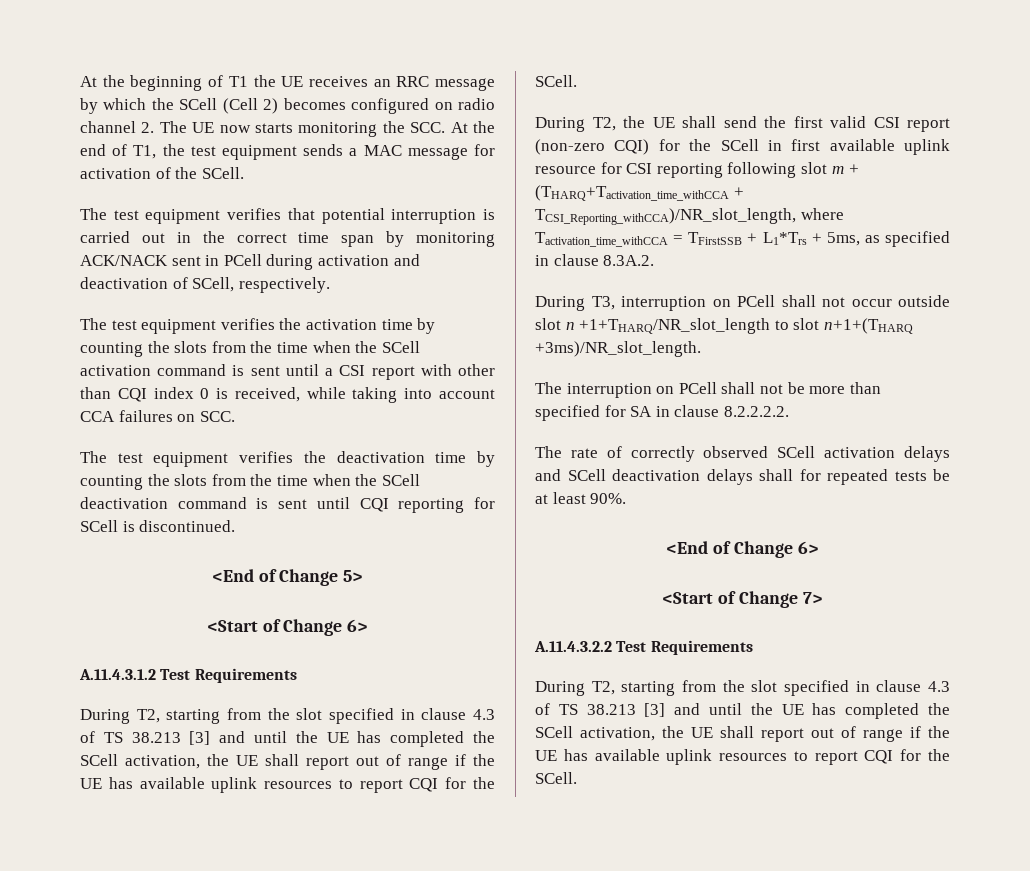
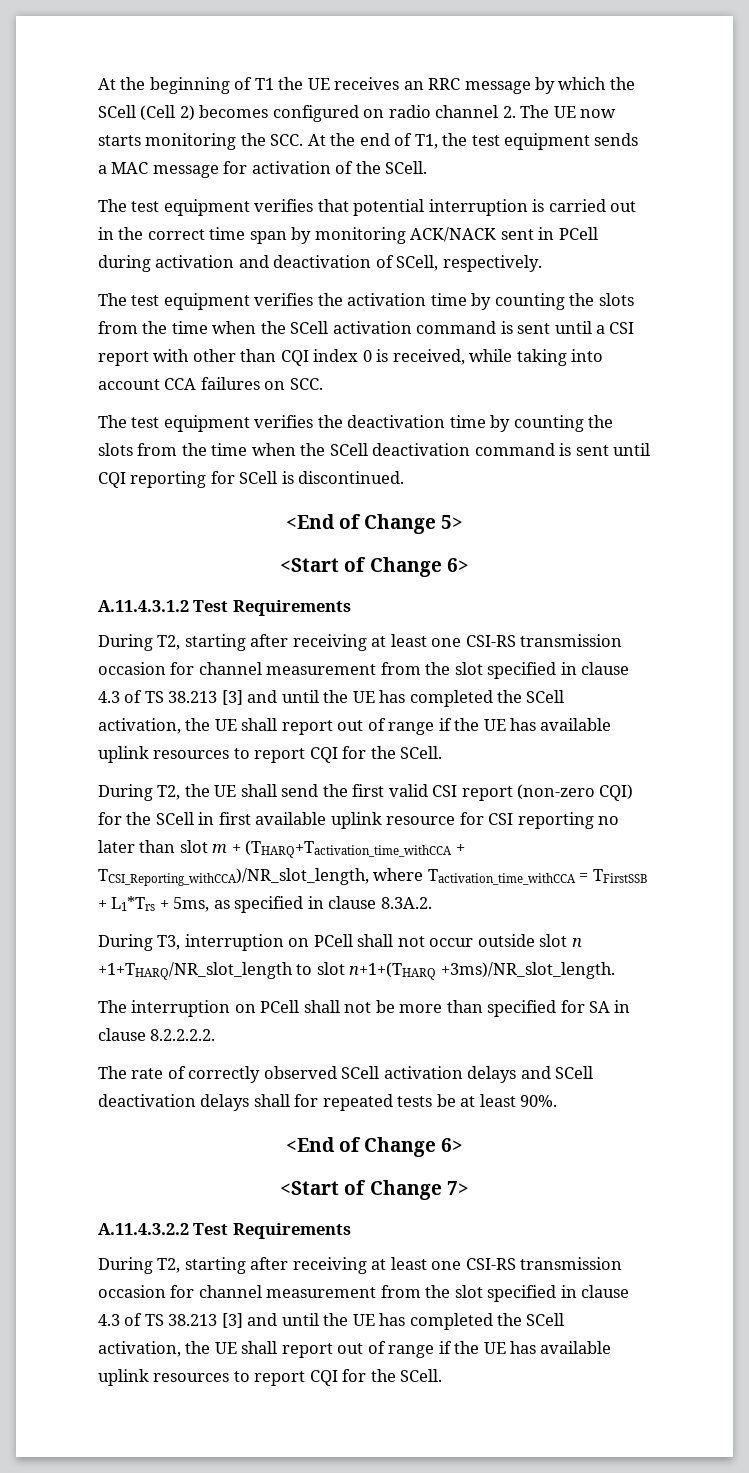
  A.11.4.3.1.2 Test Requirements
- During T2, starting from the slot specified in clause 4.3 of TS 38.213 [3] and until the UE has completed the SCell activation, the UE shall report out of range if the UE has available uplink resources to report CQI for the SCell.
+ During T2, starting after receiving at least one CSI-RS transmission occasion for channel measurement from the slot specified in clause 4.3 of TS 38.213 [3] and until the UE has completed the SCell activation, the UE shall report out of range if the UE has available uplink resources to report CQI for the SCell.
- During T2, the UE shall send the first valid CSI report (non-zero CQI) for the SCell in first available uplink resource for CSI reporting following slot m + (THARQ+Tactivation_time_withCCA + TCSI_Reporting_withCCA)/NR_slot_length, where Tactivation_time_withCCA = TFirstSSB + L1*Trs + 5ms, as specified in clause 8.3A.2.
+ During T2, the UE shall send the first valid CSI report (non-zero CQI) for the SCell in first available uplink resource for CSI reporting no later than slot m + (THARQ+Tactivation_time_withCCA + TCSI_Reporting_withCCA)/NR_slot_length, where Tactivation_time_withCCA = TFirstSSB + L1*Trs + 5ms, as specified in clause 8.3A.2.
  A.11.4.3.2.2 Test Requirements
- During T2, starting from the slot specified in clause 4.3 of TS 38.213 [3] and until the UE has completed the SCell activation, the UE shall report out of range if the UE has available uplink resources to report CQI for the SCell.
+ During T2, starting after receiving at least one CSI-RS transmission occasion for channel measurement from the slot specified in clause 4.3 of TS 38.213 [3] and until the UE has completed the SCell activation, the UE shall report out of range if the UE has available uplink resources to report CQI for the SCell.

